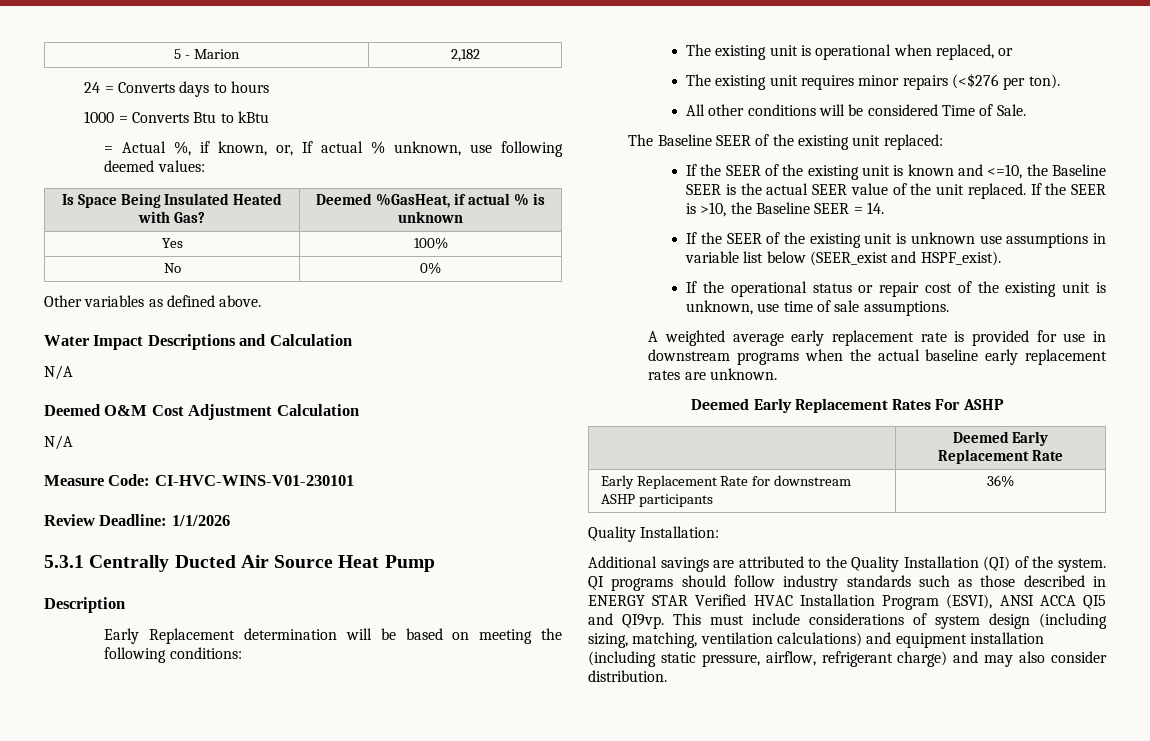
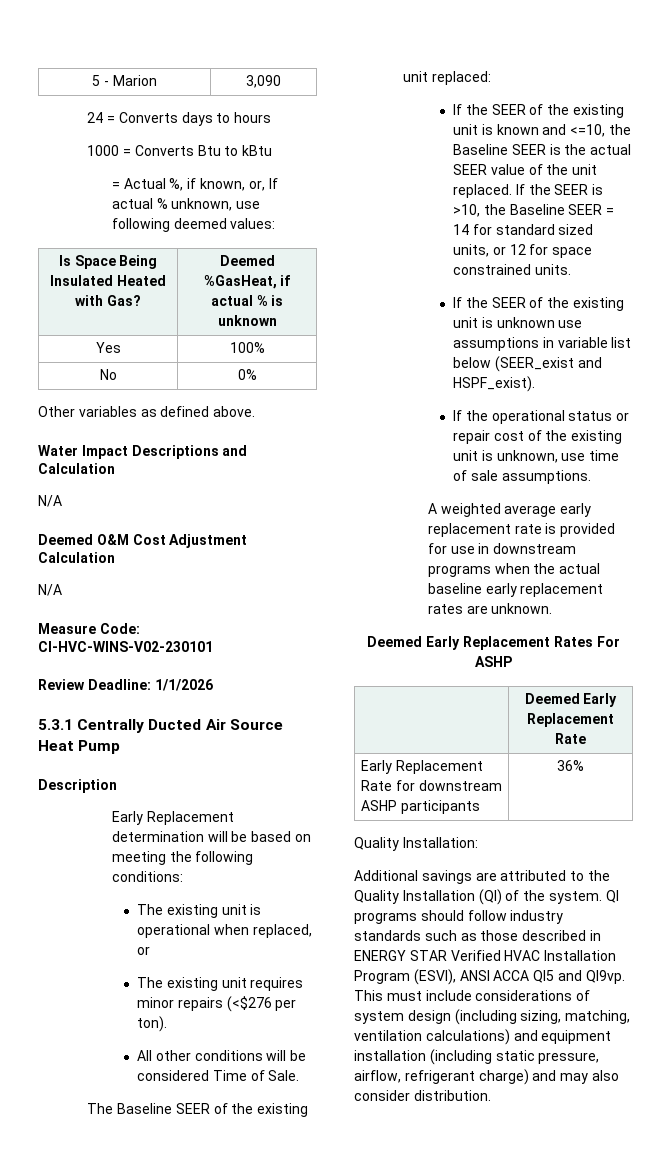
- 5 - Marion | 2,182
+ 5 - Marion | 3,090
- Measure Code: CI-HVC-WINS-V01-230101
+ Measure Code: CI-HVC-WINS-V02-230101
- If the SEER is >10, the Baseline SEER = 14.
+ If the SEER is >10, the Baseline SEER = 14 for standard sized units, or 12 for space constrained units.

